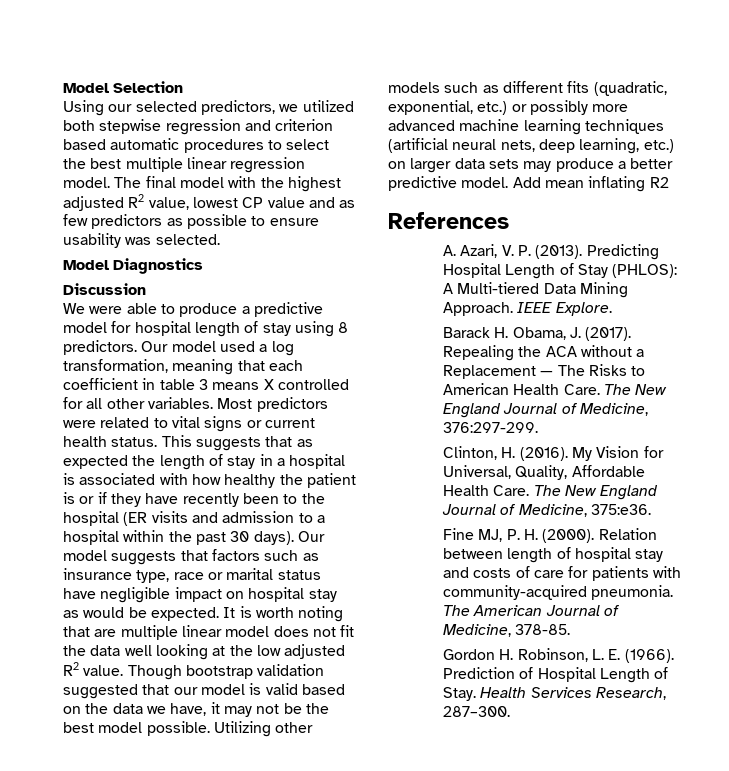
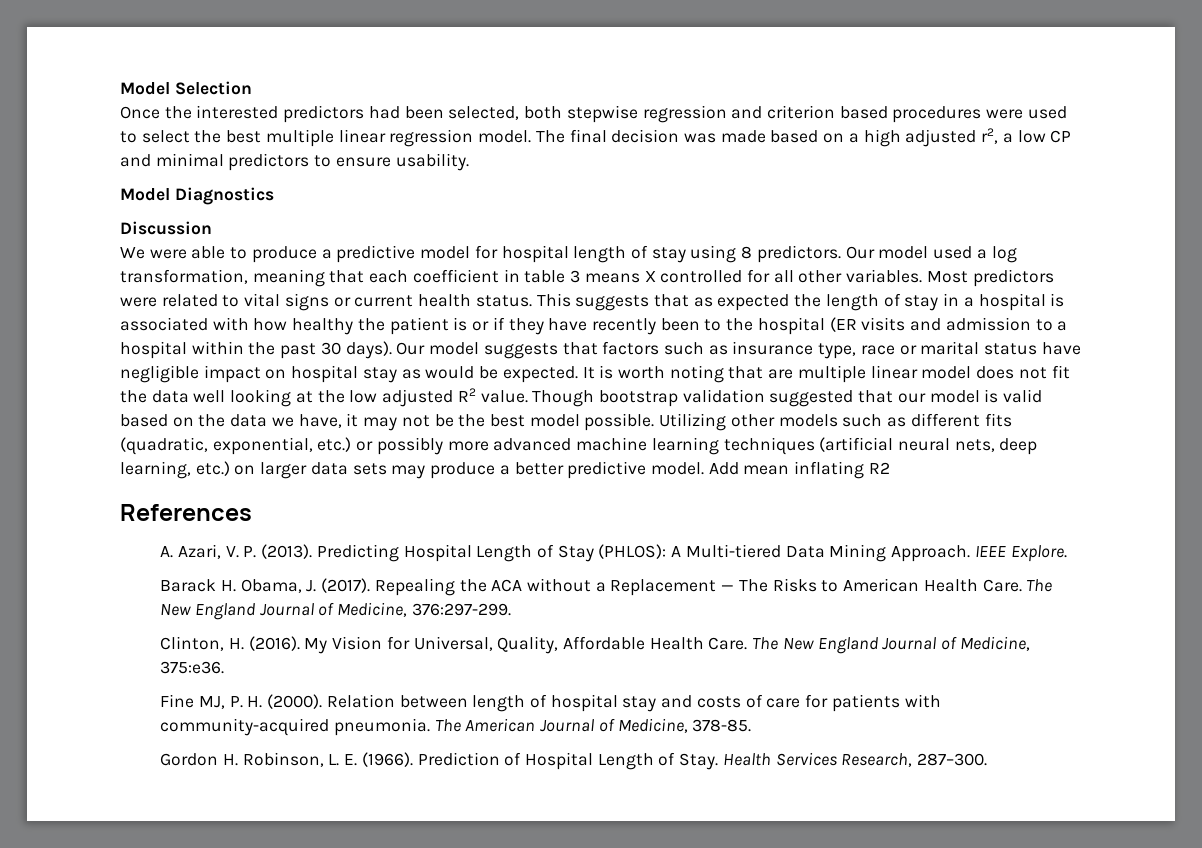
- Using our selected predictors, we utilized both stepwise regression and criterion based automatic procedures to select the best multiple linear regression model.
+ Once the interested predictors had been selected, both stepwise regression and criterion based procedures were used to select the best multiple linear regression model.
- The final model with the highest adjusted R2 value, lowest CP value and as few predictors as possible to ensure usability was selected.
+ The final decision was made based on a high adjusted r2, a low CP and minimal predictors to ensure usability.

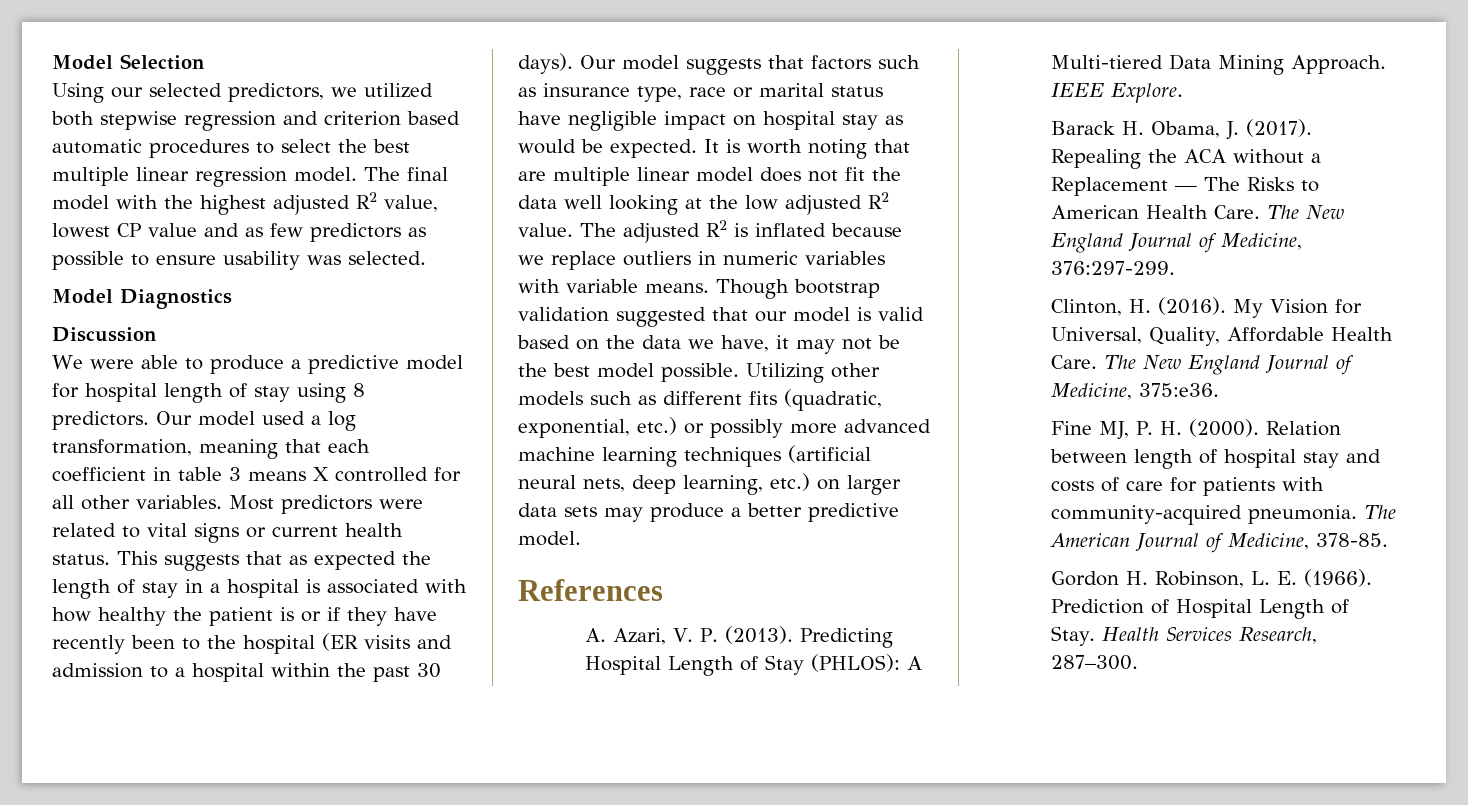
- Once the interested predictors had been selected, both stepwise regression and criterion based procedures were used to select the best multiple linear regression model.
+ Using our selected predictors, we utilized both stepwise regression and criterion based automatic procedures to select the best multiple linear regression model.
- The final decision was made based on a high adjusted r2, a low CP and minimal predictors to ensure usability.
+ The final model with the highest adjusted R2 value, lowest CP value and as few predictors as possible to ensure usability was selected.
+ The adjusted R2 is inflated because we replace outliers in numeric variables with variable means.
- Add mean inflating R2

